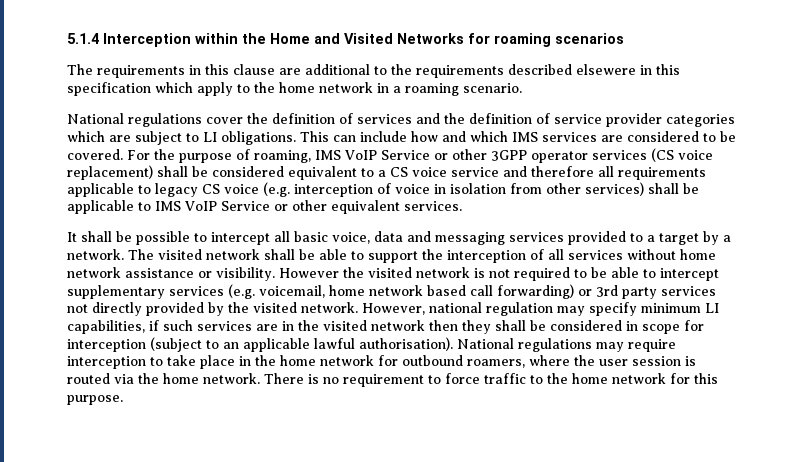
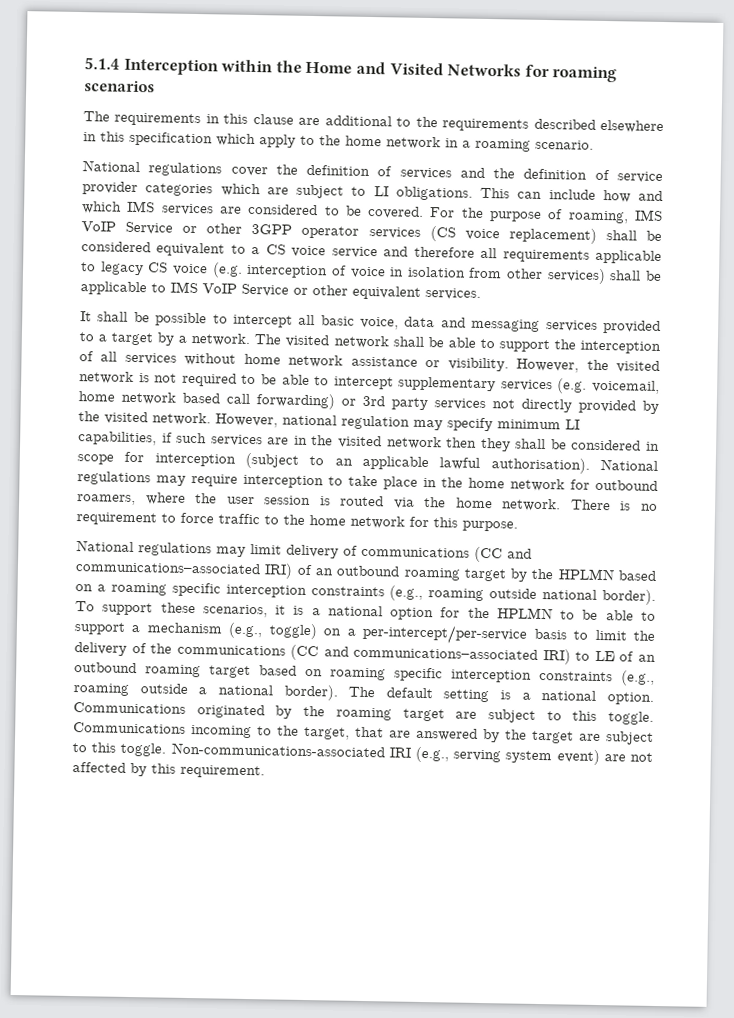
- The requirements in this clause are additional to the requirements described elsewere in this specification which apply to the home network in a roaming scenario.
+ The requirements in this clause are additional to the requirements described elsewhere in this specification which apply to the home network in a roaming scenario.
- However the visited network is not required to be able to intercept supplementary services (e.g. voicemail, home network based call forwarding) or 3rd party services not directly provided by the visited network.
+ However, the visited network is not required to be able to intercept supplementary services (e.g. voicemail, home network based call forwarding) or 3rd party services not directly provided by the visited network.
+ National regulations may limit delivery of communications (CC and communications–associated IRI) of an outbound roaming target by the HPLMN based on a roaming specific interception constraints (e.g., roaming outside national border). To support these scenarios, it is a national option for the HPLMN to be able to support a mechanism (e.g., toggle) on a per-intercept/per-service basis to limit the delivery of the communications (CC and communications–associated IRI) to LE of an outbound roaming target based on roaming specific interception constraints (e.g., roaming outside a national border). The default setting is a national option. Communications originated by the roaming target are subject to this toggle. Communications incoming to the target, that are answered by the target are subject to this toggle. Non-communications-associated IRI (e.g., serving system event) are not affected by this requirement.

